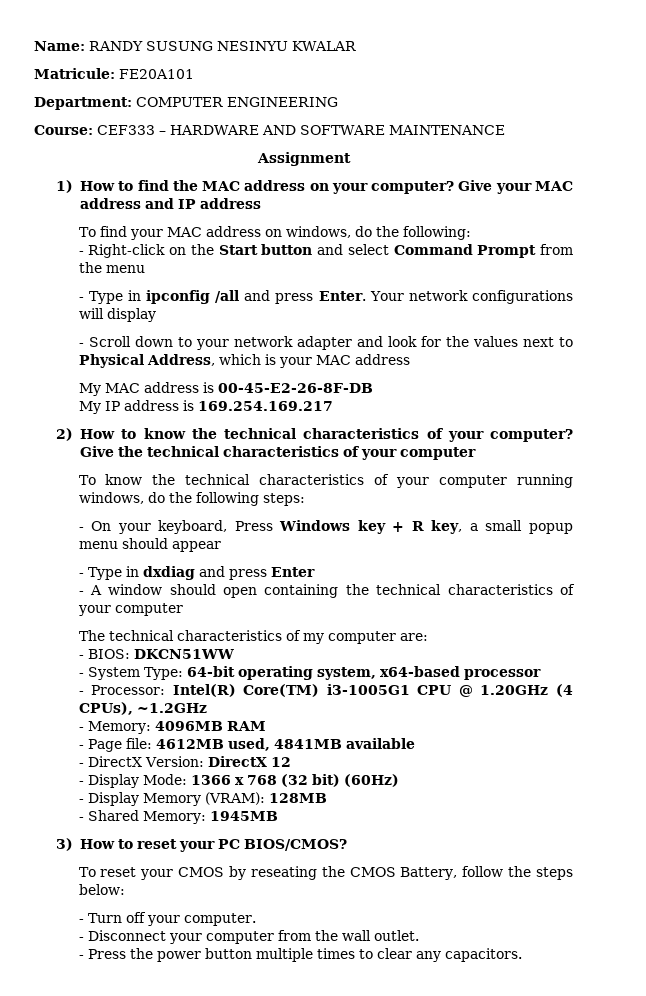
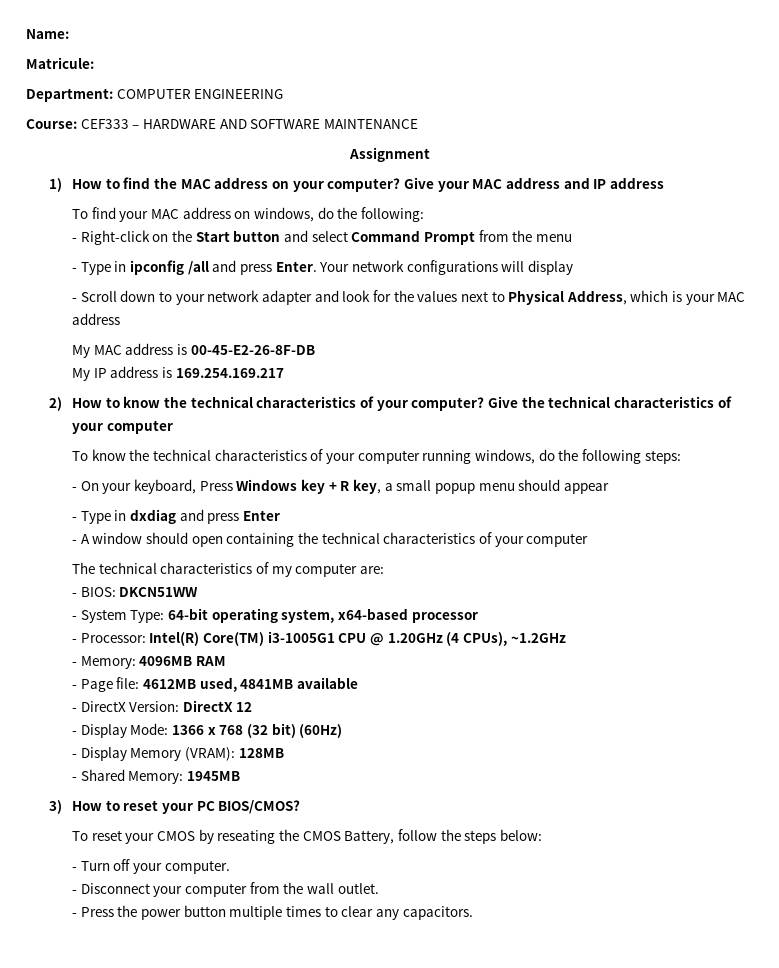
- Name: RANDY SUSUNG NESINYU KWALAR
+ Name:
- Matricule: FE20A101
+ Matricule:

